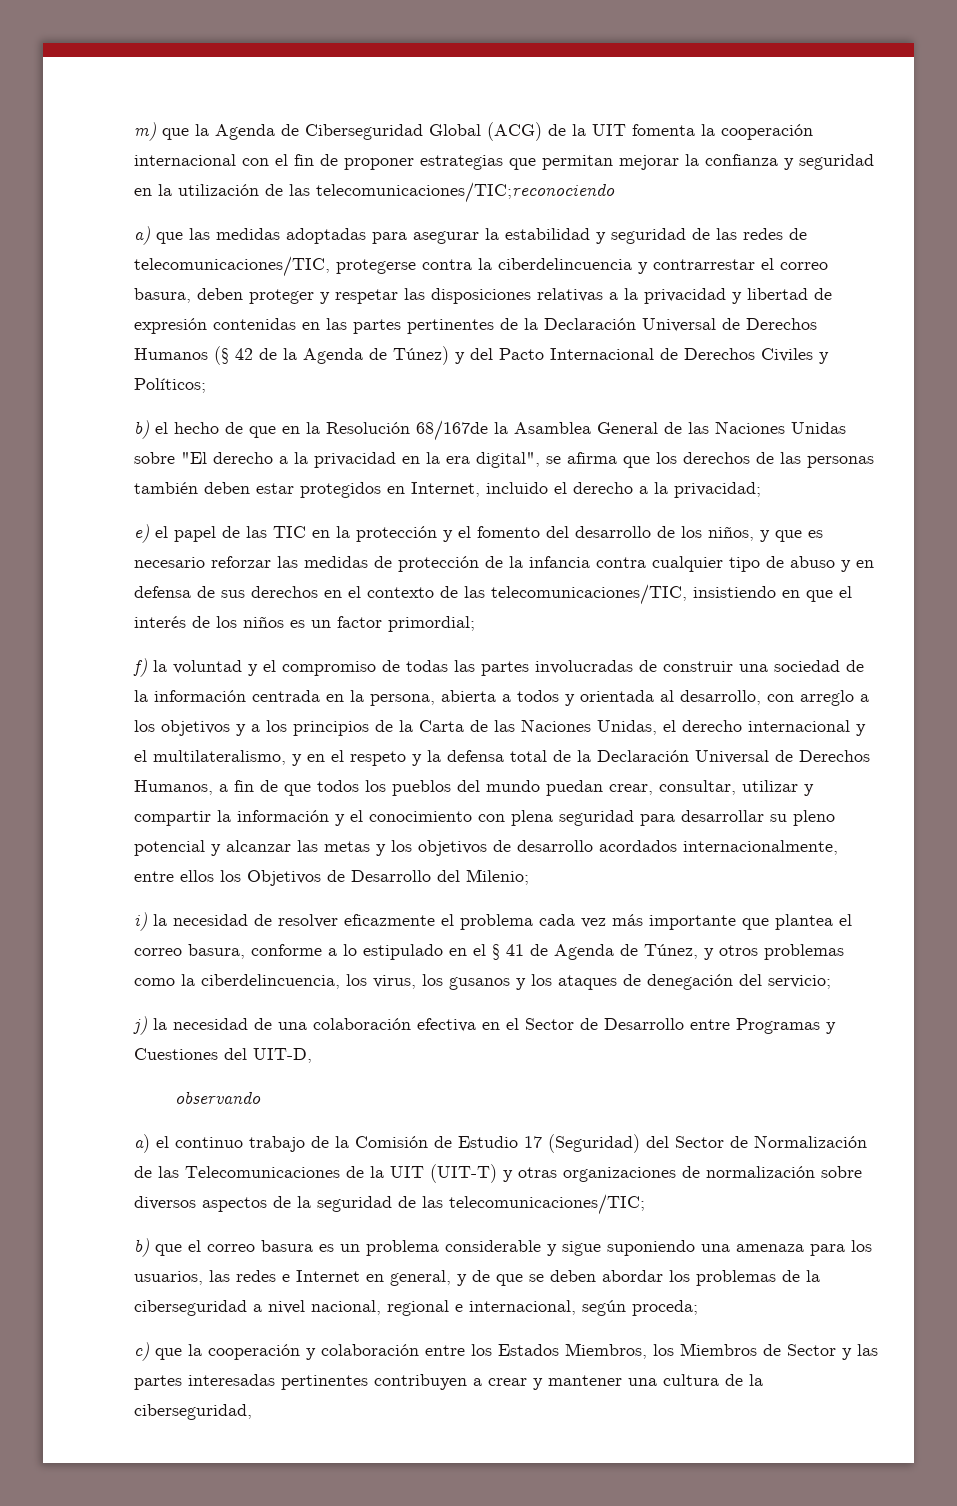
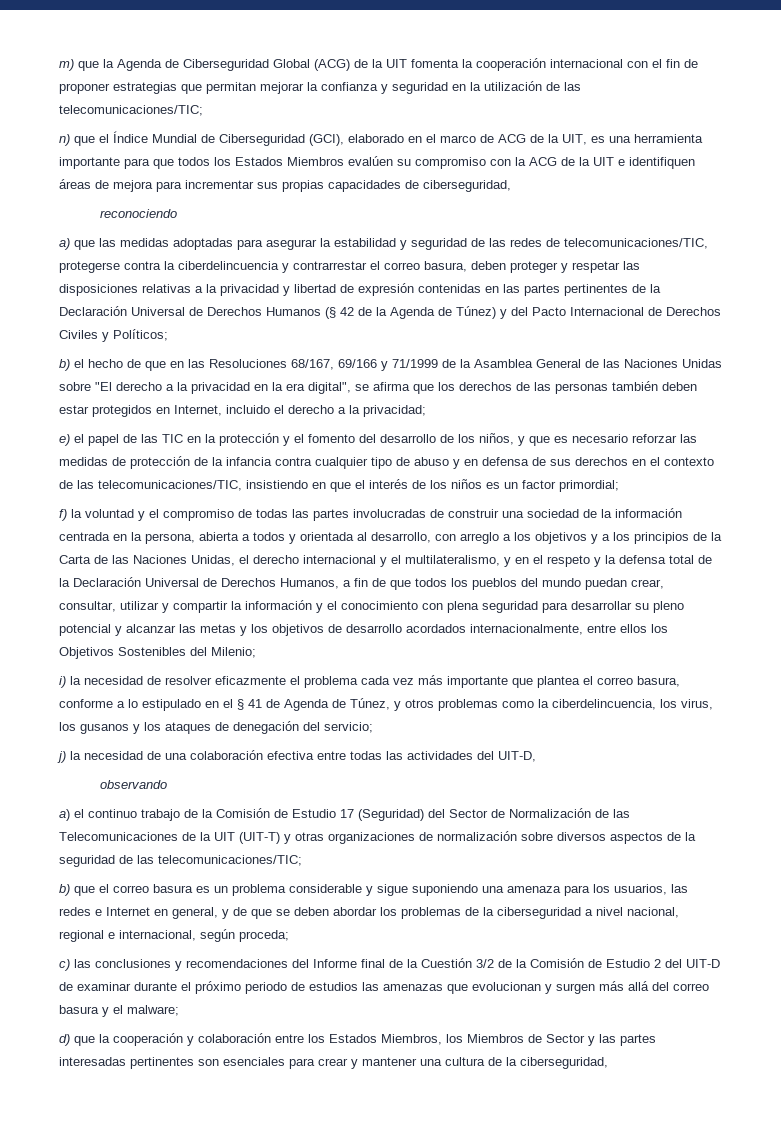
- m) que la Agenda de Ciberseguridad Global (ACG) de la UIT fomenta la cooperación internacional con el fin de proponer estrategias que permitan mejorar la confianza y seguridad en la utilización de las telecomunicaciones/TIC;reconociendo
+ m) que la Agenda de Ciberseguridad Global (ACG) de la UIT fomenta la cooperación internacional con el fin de proponer estrategias que permitan mejorar la confianza y seguridad en la utilización de las telecomunicaciones/TIC;
+ n) que el Índice Mundial de Ciberseguridad (GCI), elaborado en el marco de ACG de la UIT, es una herramienta importante para que todos los Estados Miembros evalúen su compromiso con la ACG de la UIT e identifiquen áreas de mejora para incrementar sus propias capacidades de ciberseguridad,
+ reconociendo
- b) el hecho de que en la Resolución 68/167de la Asamblea General de las Naciones Unidas sobre "El derecho a la privacidad en la era digital", se afirma que los derechos de las personas también deben estar protegidos en Internet, incluido el derecho a la privacidad;
+ b) el hecho de que en las Resoluciones 68/167, 69/166 y 71/1999 de la Asamblea General de las Naciones Unidas sobre "El derecho a la privacidad en la era digital", se afirma que los derechos de las personas también deben estar protegidos en Internet, incluido el derecho a la privacidad;
- f) la voluntad y el compromiso de todas las partes involucradas de construir una sociedad de la información centrada en la persona, abierta a todos y orientada al desarrollo, con arreglo a los objetivos y a los principios de la Carta de las Naciones Unidas, el derecho internacional y el multilateralismo, y en el respeto y la defensa total de la Declaración Universal de Derechos Humanos, a fin de que todos los pueblos del mundo puedan crear, consultar, utilizar y compartir la información y el conocimiento con plena seguridad para desarrollar su pleno potencial y alcanzar las metas y los objetivos de desarrollo acordados internacionalmente, entre ellos los Objetivos de Desarrollo del Milenio;
+ f) la voluntad y el compromiso de todas las partes involucradas de construir una sociedad de la información centrada en la persona, abierta a todos y orientada al desarrollo, con arreglo a los objetivos y a los principios de la Carta de las Naciones Unidas, el derecho internacional y el multilateralismo, y en el respeto y la defensa total de la Declaración Universal de Derechos Humanos, a fin de que todos los pueblos del mundo puedan crear, consultar, utilizar y compartir la información y el conocimiento con plena seguridad para desarrollar su pleno potencial y alcanzar las metas y los objetivos de desarrollo acordados internacionalmente, entre ellos los Objetivos Sostenibles del Milenio;
- j) la necesidad de una colaboración efectiva en el Sector de Desarrollo entre Programas y Cuestiones del UIT-D,
+ j) la necesidad de una colaboración efectiva entre todas las actividades del UIT-D,
- c) que la cooperación y colaboración entre los Estados Miembros, los Miembros de Sector y las partes interesadas pertinentes contribuyen a crear y mantener una cultura de la ciberseguridad,
+ c) las conclusiones y recomendaciones del Informe final de la Cuestión 3/2 de la Comisión de Estudio 2 del UIT-D de examinar durante el próximo periodo de estudios las amenazas que evolucionan y surgen más allá del correo basura y el malware;
+ d) que la cooperación y colaboración entre los Estados Miembros, los Miembros de Sector y las partes interesadas pertinentes son esenciales para crear y mantener una cultura de la ciberseguridad,

